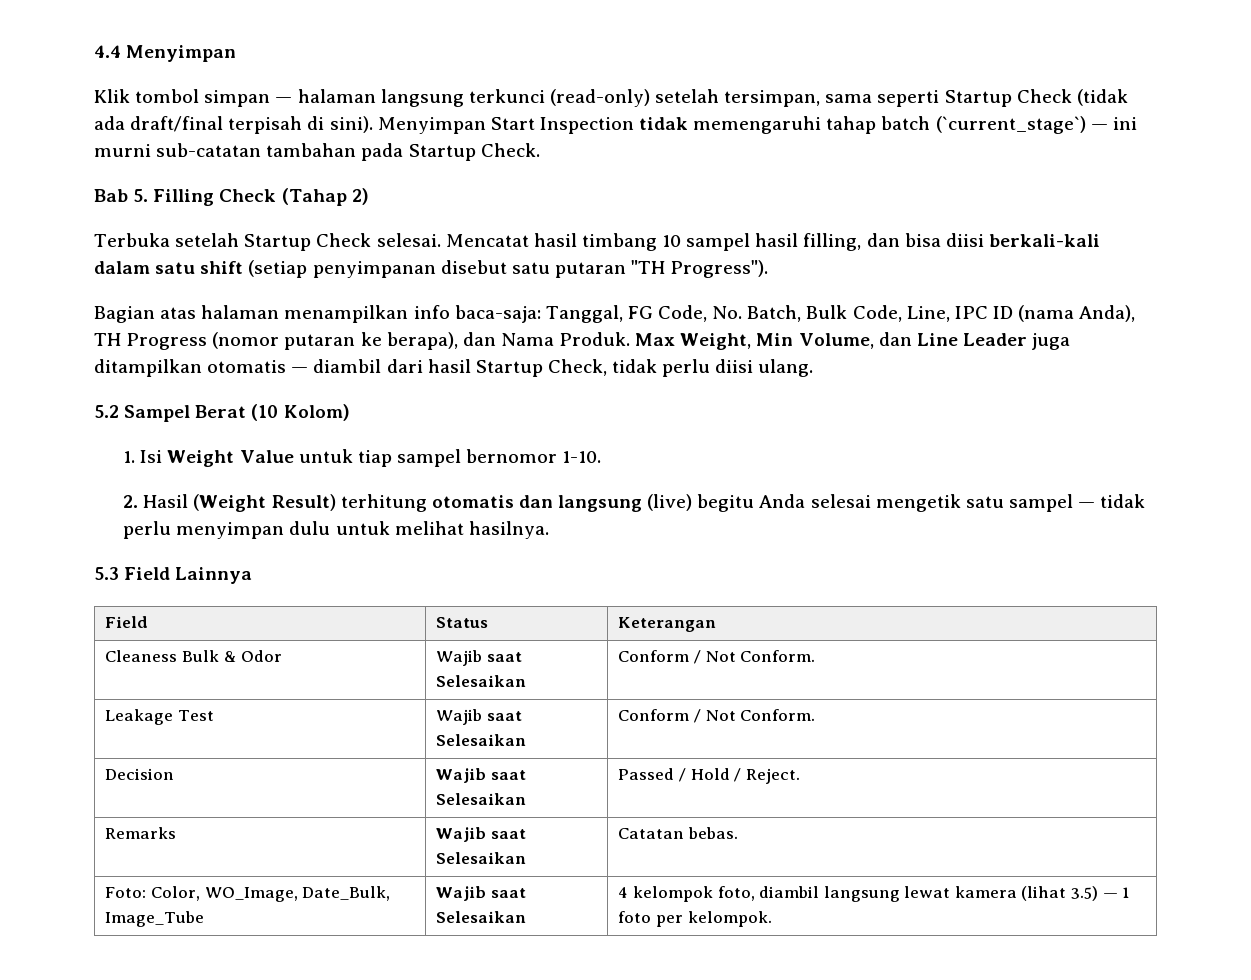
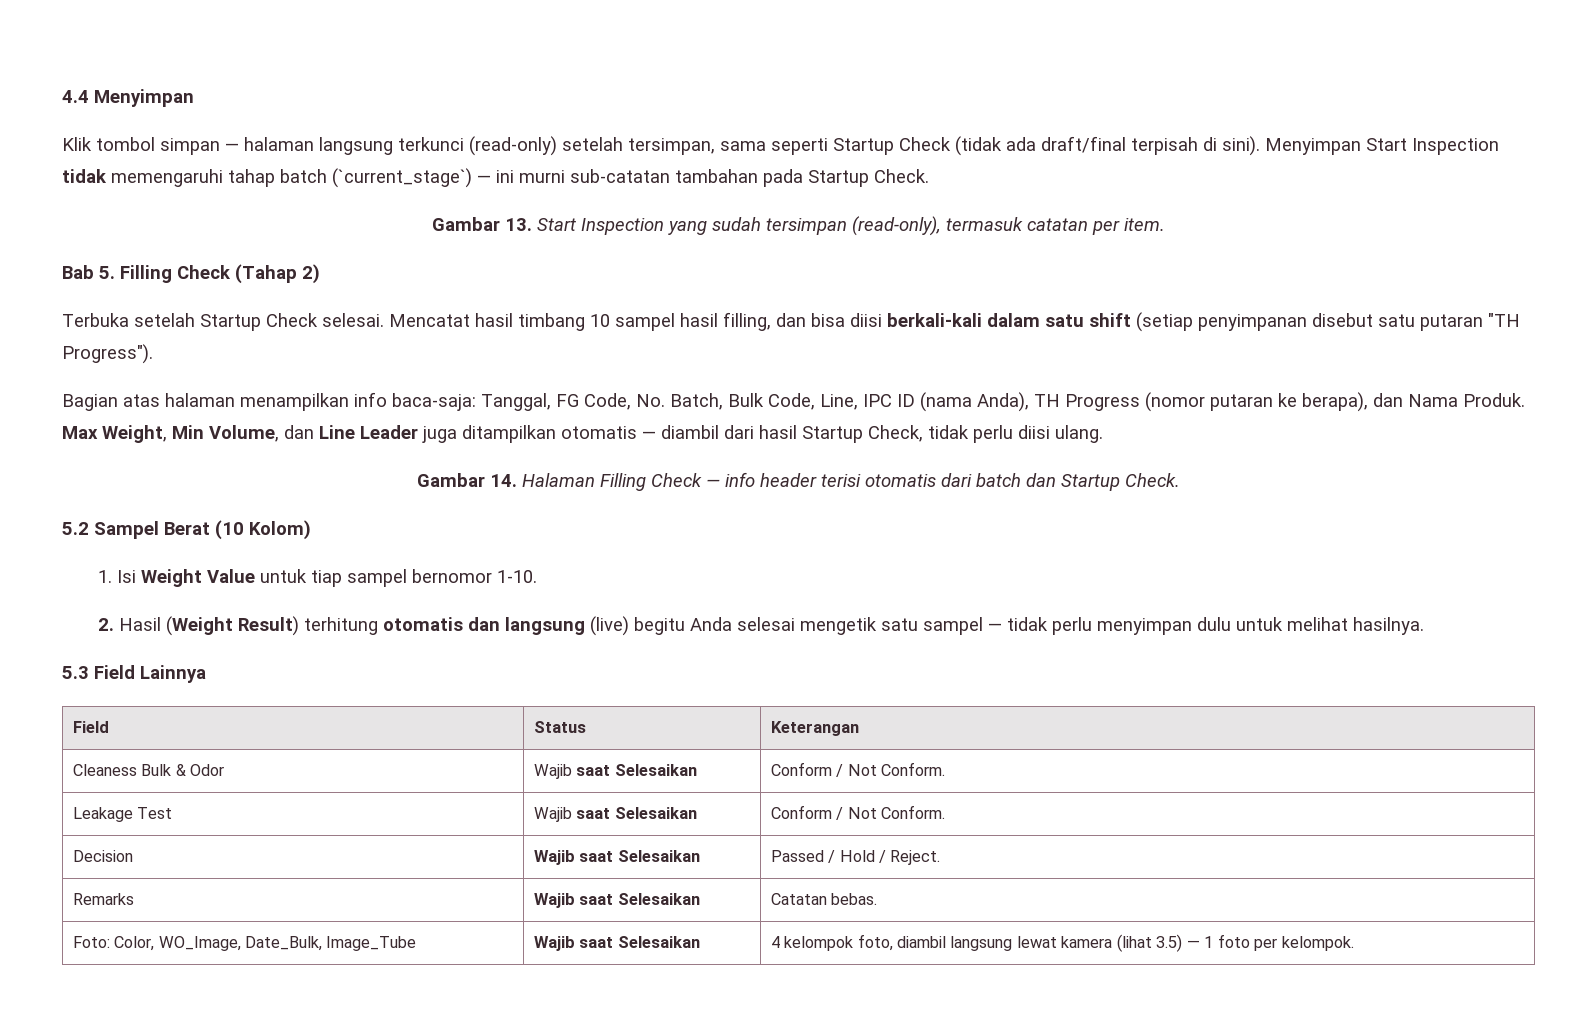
+ Gambar 13. Start Inspection yang sudah tersimpan (read-only), termasuk catatan per item.
+ Gambar 14. Halaman Filling Check — info header terisi otomatis dari batch dan Startup Check.

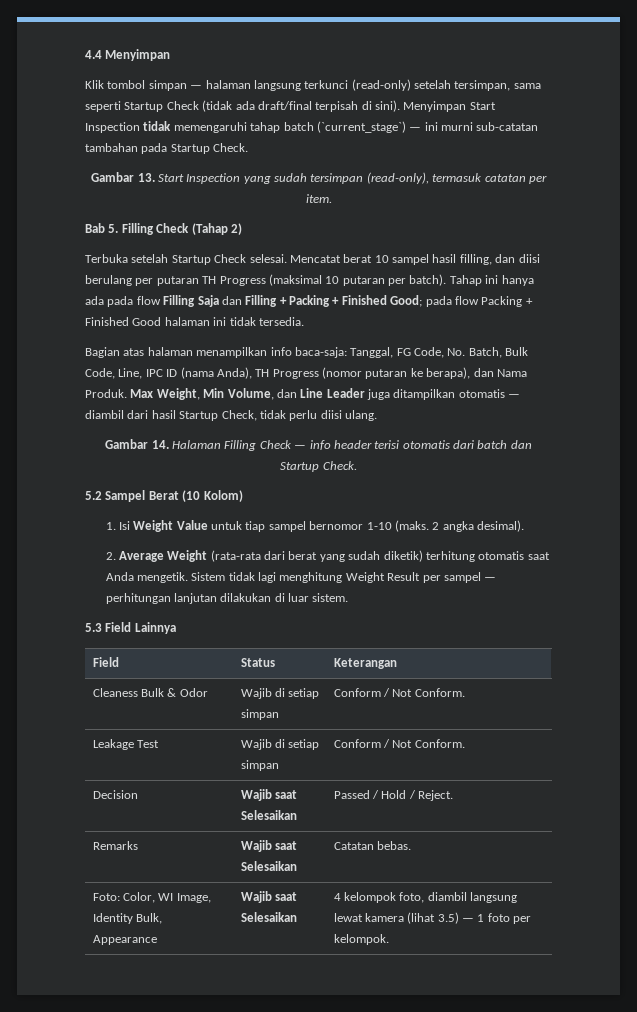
- Mencatat hasil timbang 10 sampel hasil filling, dan bisa diisi berkali-kali dalam satu shift (setiap penyimpanan disebut satu putaran "TH Progress").
+ Mencatat berat 10 sampel hasil filling, dan diisi berulang per putaran TH Progress (maksimal 10 putaran per batch). Tahap ini hanya ada pada flow Filling Saja dan Filling + Packing + Finished Good; pada flow Packing + Finished Good halaman ini tidak tersedia.
- 1. Isi Weight Value untuk tiap sampel bernomor 1-10.
- 2. Hasil (Weight Result) terhitung otomatis dan langsung (live) begitu Anda selesai mengetik satu sampel — tidak perlu menyimpan dulu untuk melihat hasilnya.
+ 1. Isi Weight Value untuk tiap sampel bernomor 1-10 (maks. 2 angka desimal).
+ 2. Average Weight (rata-rata dari berat yang sudah diketik) terhitung otomatis saat Anda mengetik. Sistem tidak lagi menghitung Weight Result per sampel — perhitungan lanjutan dilakukan di luar sistem.
- Cleaness Bulk & Odor | Wajib saat Selesaikan | Conform / Not Conform.
+ Cleaness Bulk & Odor | Wajib di setiap simpan | Conform / Not Conform.
- Leakage Test | Wajib saat Selesaikan | Conform / Not Conform.
+ Leakage Test | Wajib di setiap simpan | Conform / Not Conform.
- Foto: Color, WO_Image, Date_Bulk, Image_Tube | Wajib saat Selesaikan | 4 kelompok foto, diambil langsung lewat kamera (lihat 3.5) — 1 foto per kelompok.
+ Foto: Color, WI Image, Identity Bulk, Appearance | Wajib saat Selesaikan | 4 kelompok foto, diambil langsung lewat kamera (lihat 3.5) — 1 foto per kelompok.

